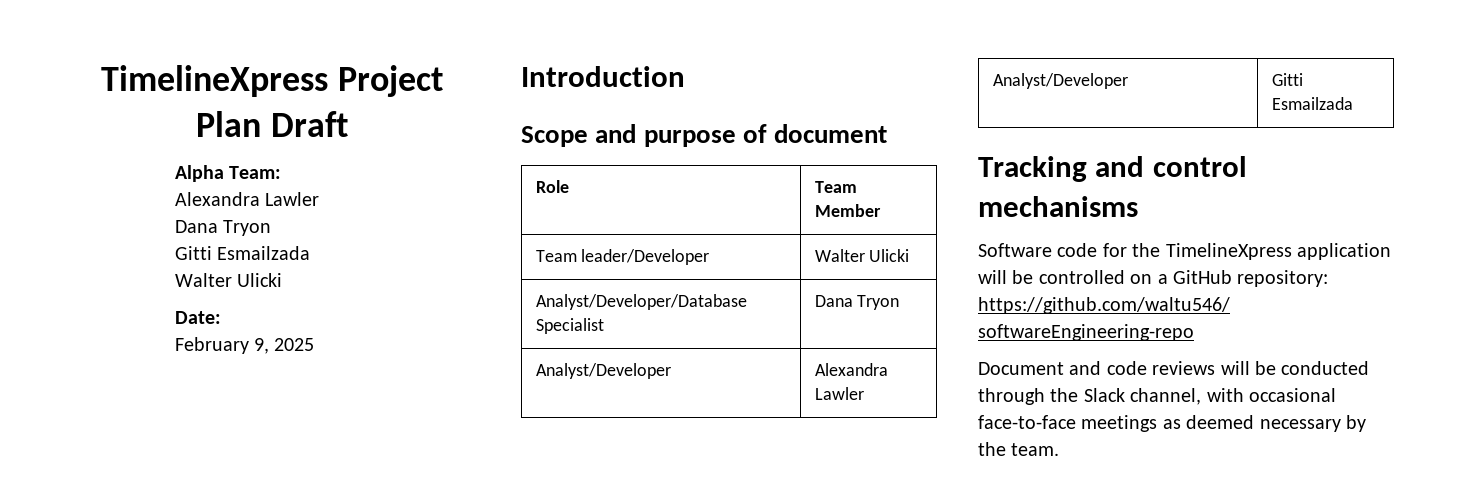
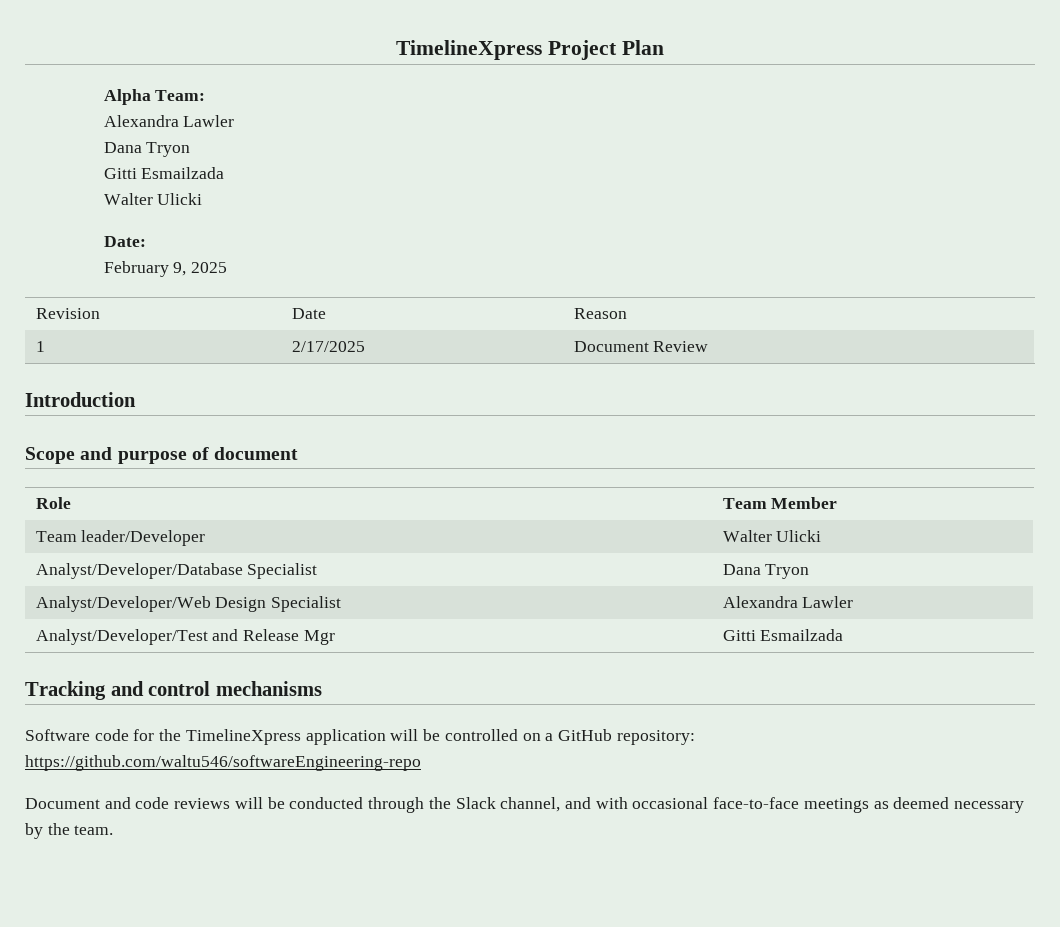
- TimelineXpress Project Plan Draft
+ TimelineXpress Project Plan
+ Revision | Date | Reason
+ 1 | 2/17/2025 | Document Review
- Analyst/Developer | Alexandra Lawler
- Analyst/Developer | Gitti Esmailzada
+ Analyst/Developer/Web Design Specialist | Alexandra Lawler
+ Analyst/Developer/Test and Release Mgr | Gitti Esmailzada
- Document and code reviews will be conducted through the Slack channel, with occasional face-to-face meetings as deemed necessary by the team.
+ Document and code reviews will be conducted through the Slack channel, and with occasional face-to-face meetings as deemed necessary by the team.

